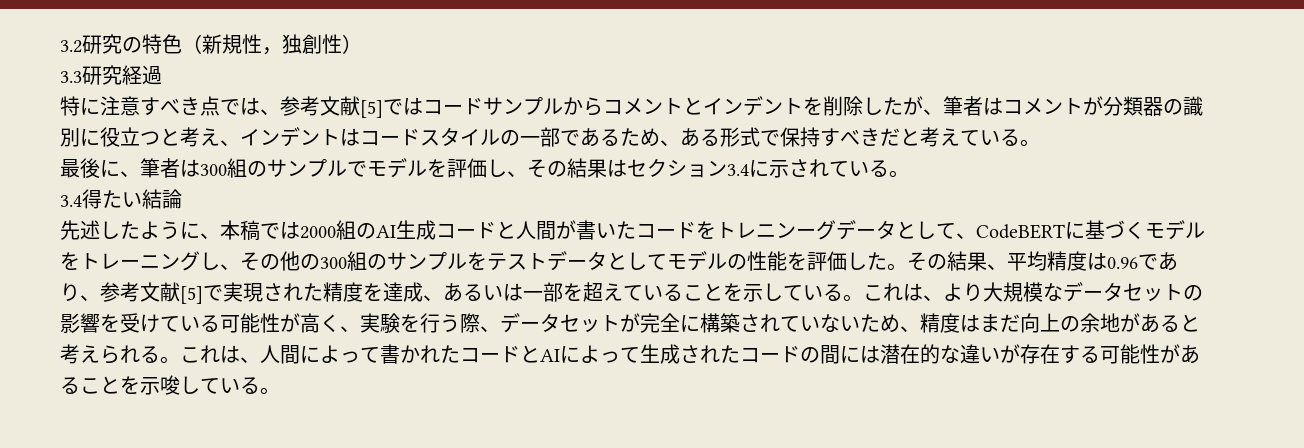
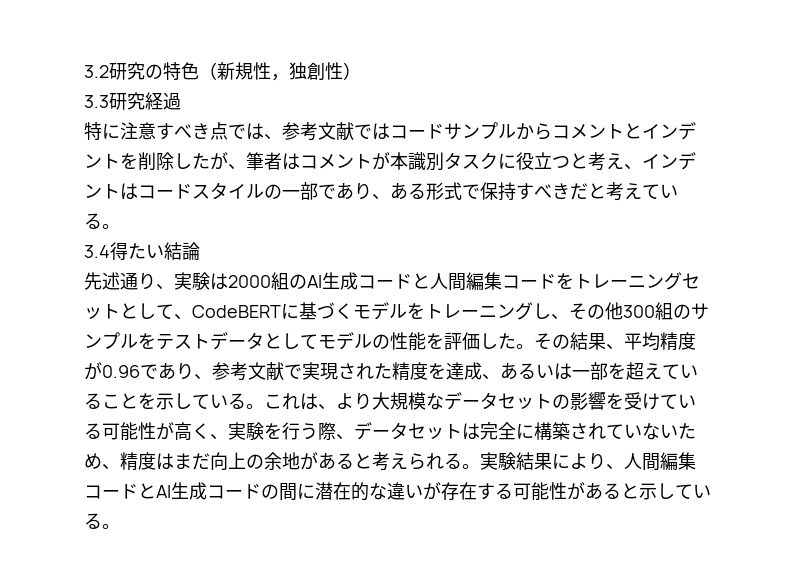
- 特に注意すべき点では、参考文献[5]ではコードサンプルからコメントとインデントを削除したが、筆者はコメントが分類器の識別に役立つと考え、インデントはコードスタイルの一部であるため、ある形式で保持すべきだと考えている。
+ 特に注意すべき点では、参考文献ではコードサンプルからコメントとインデントを削除したが、筆者はコメントが本識別タスクに役立つと考え、インデントはコードスタイルの一部であり、ある形式で保持すべきだと考えている。
- 最後に、筆者は300組のサンプルでモデルを評価し、その結果はセクション3.4に示されている。
- 先述したように、本稿では2000組のAI生成コードと人間が書いたコードをトレニンーグデータとして、CodeBERTに基づくモデルをトレーニングし、その他の300組のサンプルをテストデータとしてモデルの性能を評価した。
+ 先述通り、実験は2000組のAI生成コードと人間編集コードをトレーニングセットとして、CodeBERTに基づくモデルをトレーニングし、その他300組のサンプルをテストデータとしてモデルの性能を評価した。
- その結果、平均精度は0.96であり、参考文献[5]で実現された精度を達成、あるいは一部を超えていることを示している。
+ その結果、平均精度が0.96であり、参考文献で実現された精度を達成、あるいは一部を超えていることを示している。
- これは、より大規模なデータセットの影響を受けている可能性が高く、実験を行う際、データセットが完全に構築されていないため、精度はまだ向上の余地があると考えられる。
+ これは、より大規模なデータセットの影響を受けている可能性が高く、実験を行う際、データセットは完全に構築されていないため、精度はまだ向上の余地があると考えられる。
- これは、人間によって書かれたコードとAIによって生成されたコードの間には潜在的な違いが存在する可能性があることを示唆している。
+ 実験結果により、人間編集コードとAI生成コードの間に潜在的な違いが存在する可能性があると示している。

